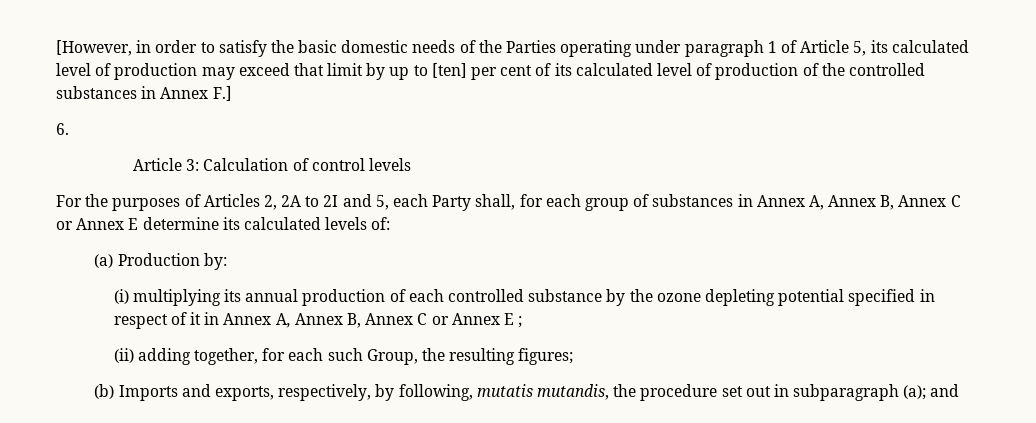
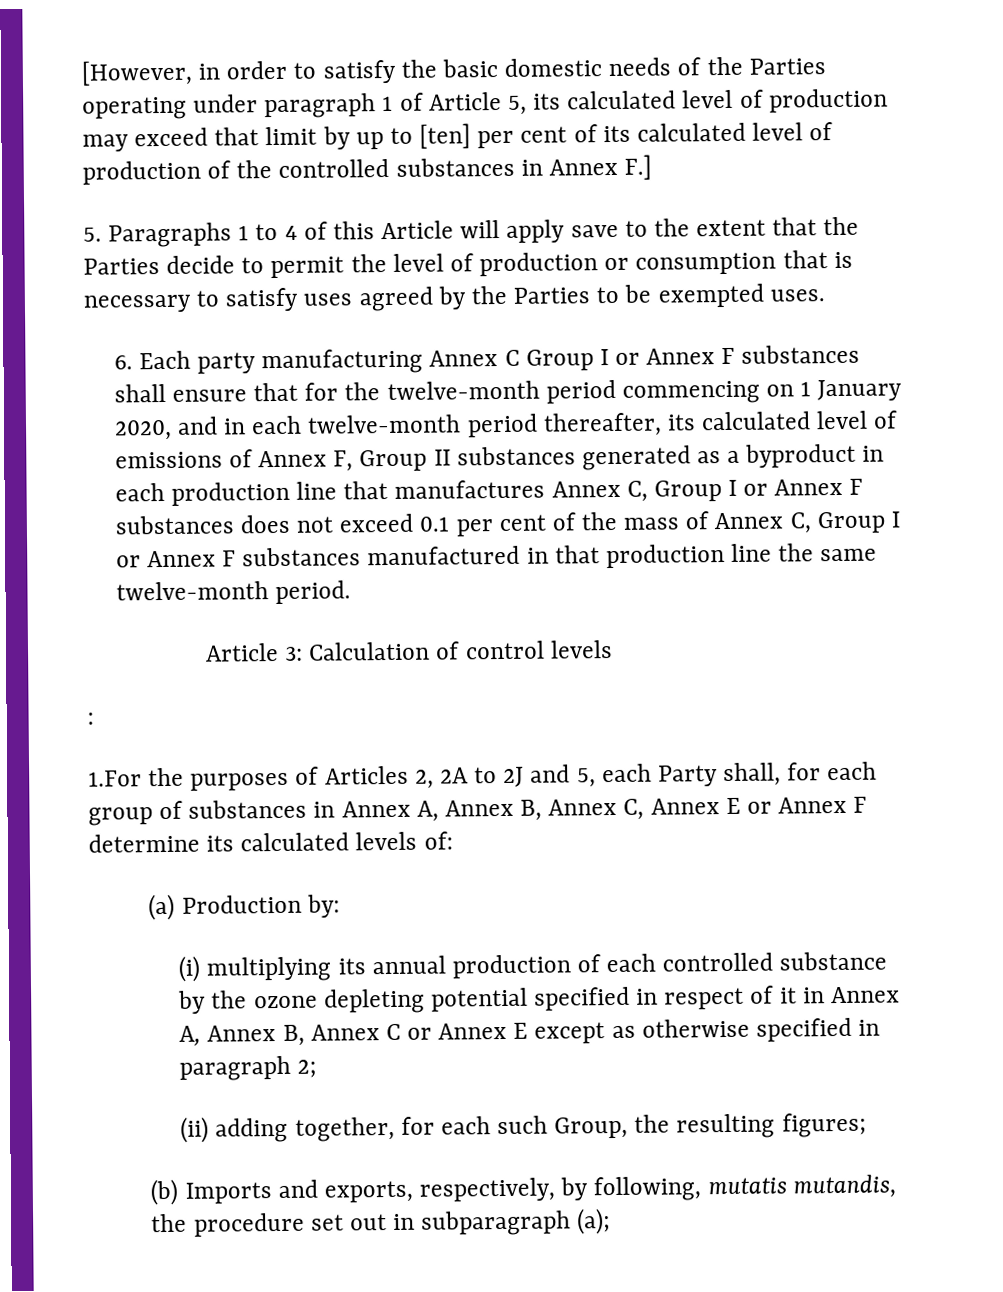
- 6.
+ 5. Paragraphs 1 to 4 of this Article will apply save to the extent that the Parties decide to permit the level of production or consumption that is necessary to satisfy uses agreed by the Parties to be exempted uses.
+ 6. Each party manufacturing Annex C Group I or Annex F substances shall ensure that for the twelve-month period commencing on 1 January 2020, and in each twelve-month period thereafter, its calculated level of emissions of Annex F, Group II substances generated as a byproduct in each production line that manufactures Annex C, Group I or Annex F substances does not exceed 0.1 per cent of the mass of Annex C, Group I or Annex F substances manufactured in that production line the same twelve-month period.
- For the purposes of Articles 2, 2A to 2I and 5, each Party shall, for each group of substances in Annex A, Annex B, Annex C or Annex E determine its calculated levels of:
+ :
+ 1.For the purposes of Articles 2, 2A to 2J and 5, each Party shall, for each group of substances in Annex A, Annex B, Annex C, Annex E or Annex F determine its calculated levels of:
- (i) multiplying its annual production of each controlled substance by the ozone depleting potential specified in respect of it in Annex A, Annex B, Annex C or Annex E ;
+ (i) multiplying its annual production of each controlled substance by the ozone depleting potential specified in respect of it in Annex A, Annex B, Annex C or Annex E except as otherwise specified in paragraph 2;
- (b) Imports and exports, respectively, by following, mutatis mutandis, the procedure set out in subparagraph (a); and
+ (b) Imports and exports, respectively, by following, mutatis mutandis, the procedure set out in subparagraph (a);

